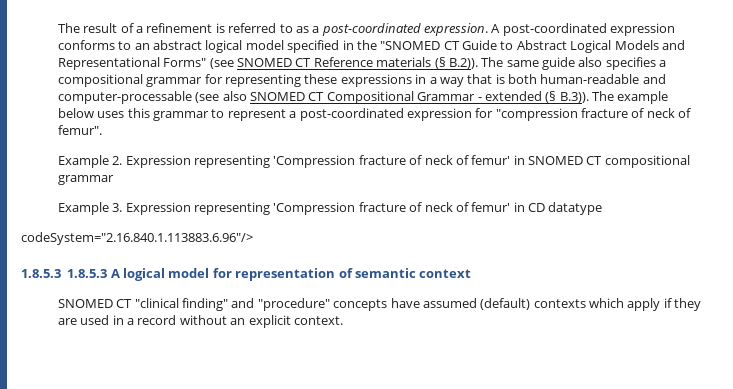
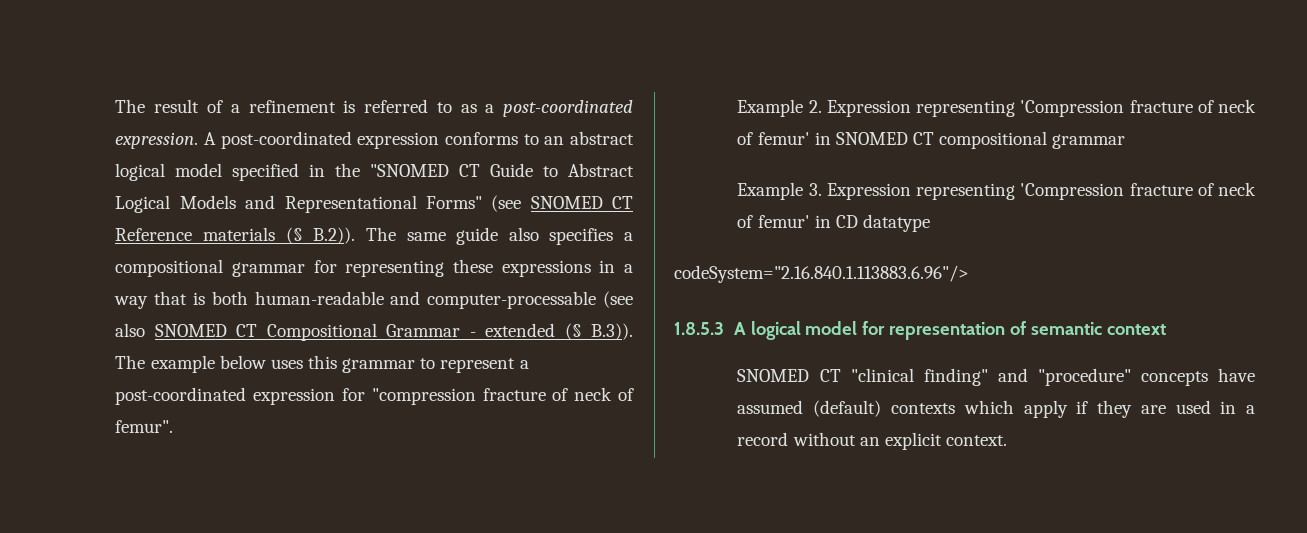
- 1.8.5.3 1.8.5.3 A logical model for representation of semantic context
+ 1.8.5.3 A logical model for representation of semantic context

